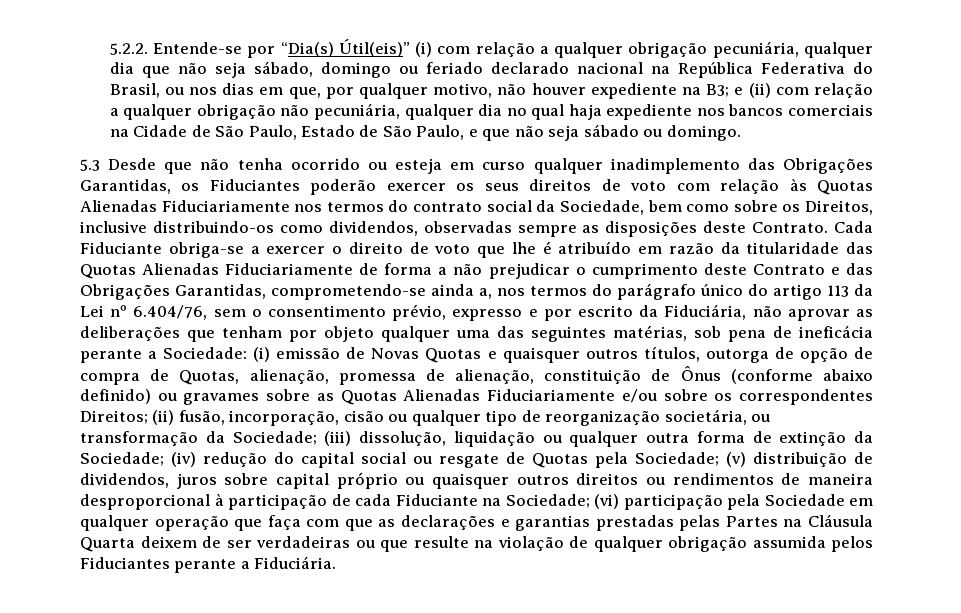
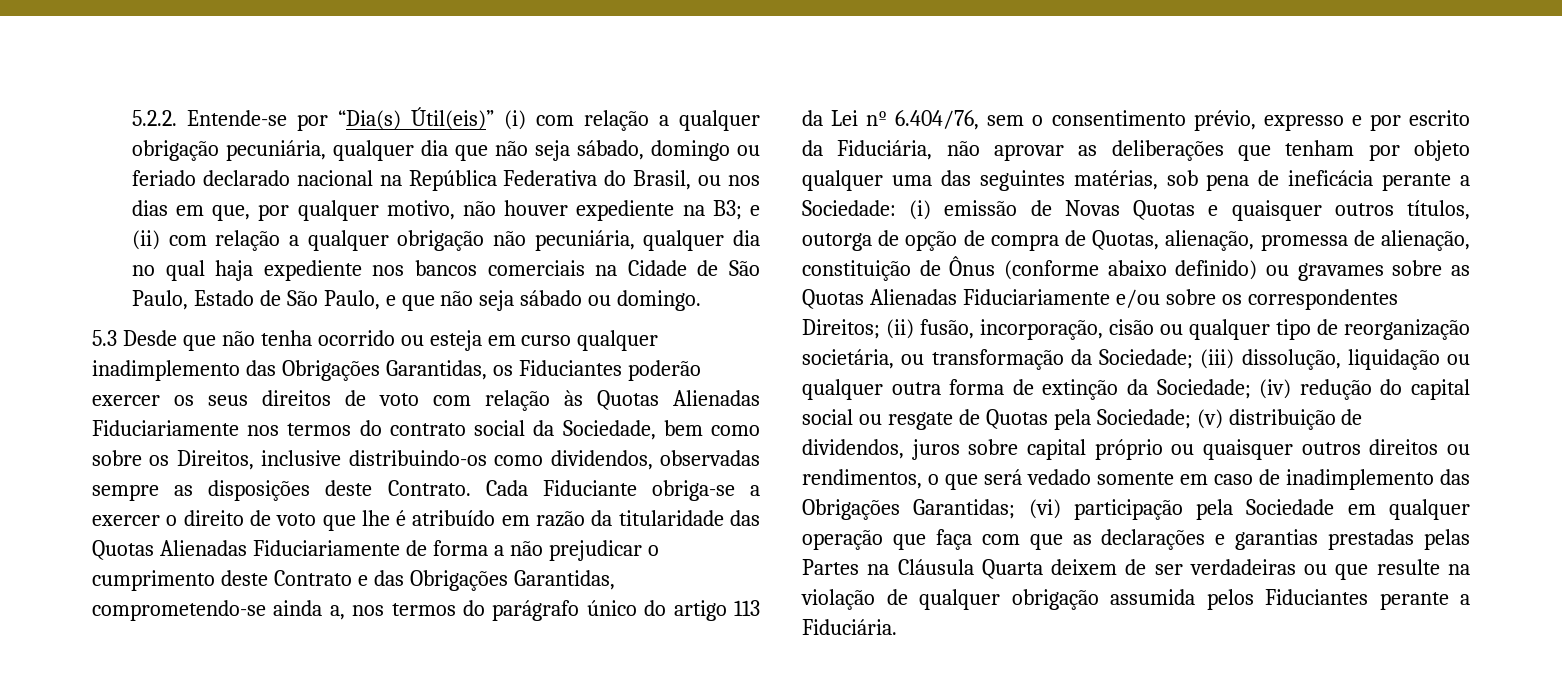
- (v) distribuição de dividendos, juros sobre capital próprio ou quaisquer outros direitos ou rendimentos de maneira desproporcional à participação de cada Fiduciante na Sociedade;
+ (v) distribuição de dividendos, juros sobre capital próprio ou quaisquer outros direitos ou rendimentos, o que será vedado somente em caso de inadimplemento das Obrigações Garantidas;

